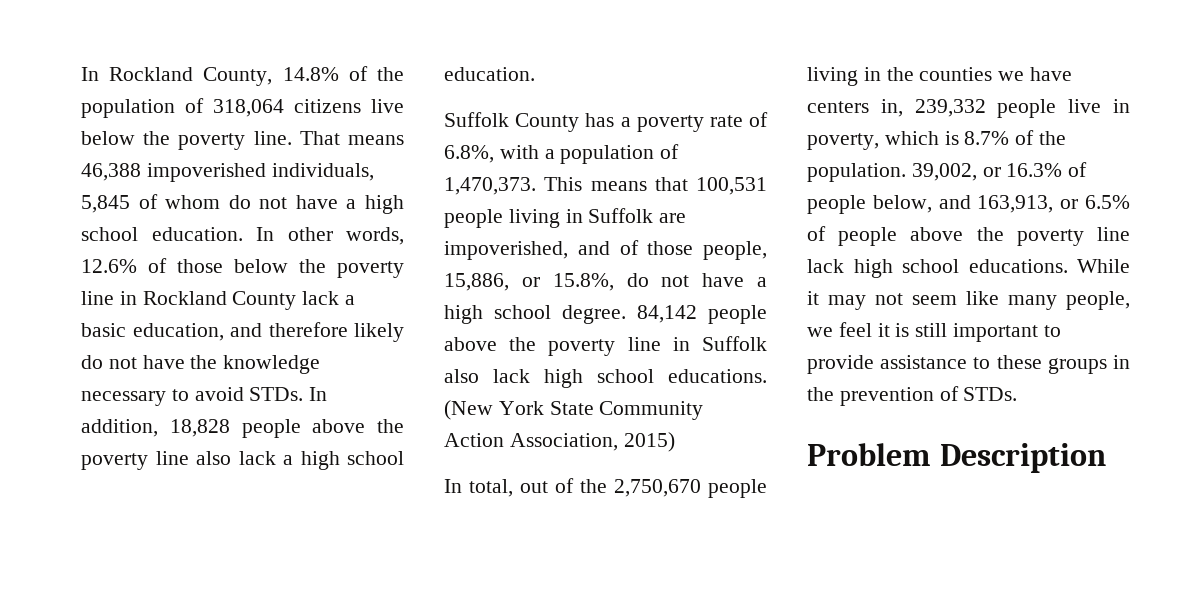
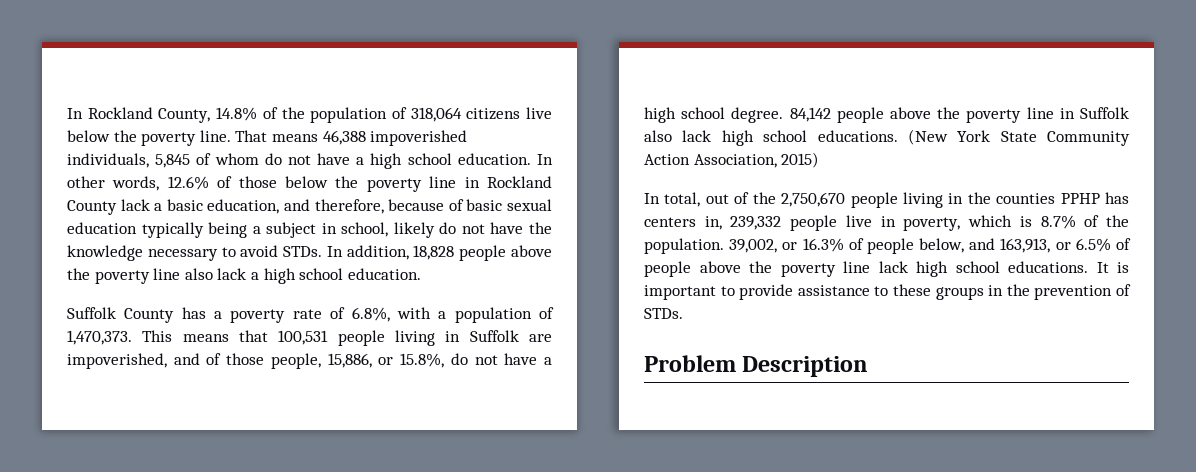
- In other words, 12.6% of those below the poverty line in Rockland County lack a basic education, and therefore likely do not have the knowledge necessary to avoid STDs.
+ In other words, 12.6% of those below the poverty line in Rockland County lack a basic education, and therefore, because of basic sexual education typically being a subject in school, likely do not have the knowledge necessary to avoid STDs.
- In total, out of the 2,750,670 people living in the counties we have centers in, 239,332 people live in poverty, which is 8.7% of the population.
+ In total, out of the 2,750,670 people living in the counties PPHP has centers in, 239,332 people live in poverty, which is 8.7% of the population.
- While it may not seem like many people, we feel it is still important to provide assistance to these groups in the prevention of STDs.
+ It is important to provide assistance to these groups in the prevention of STDs.

